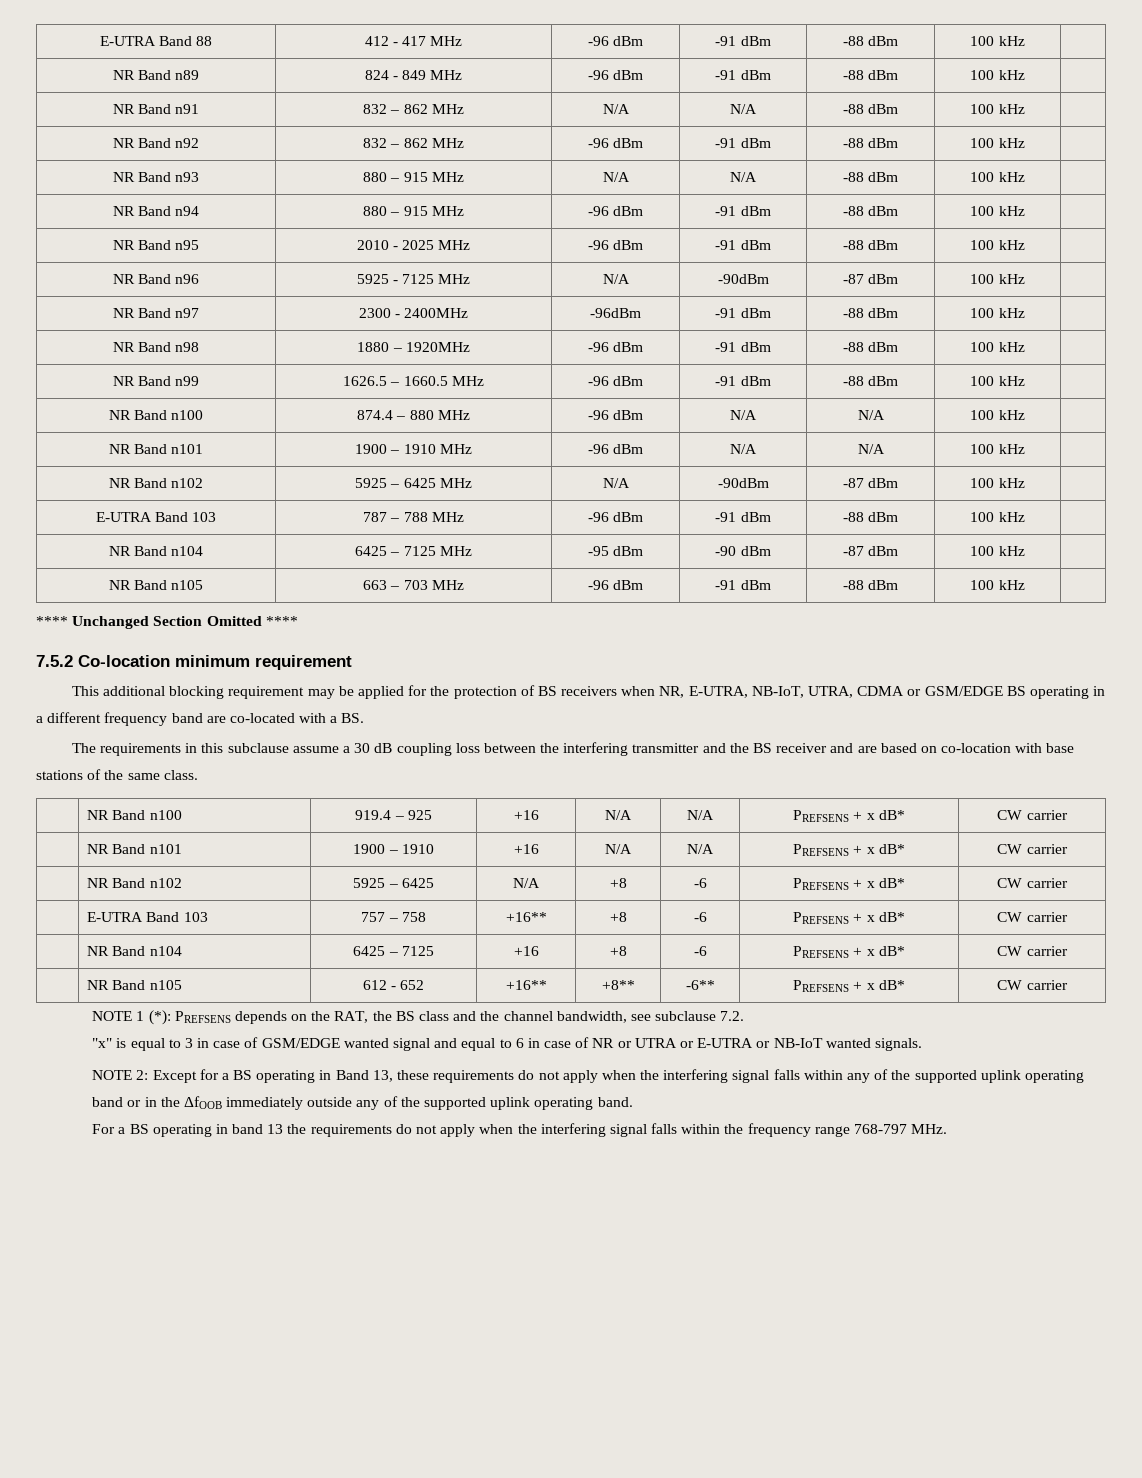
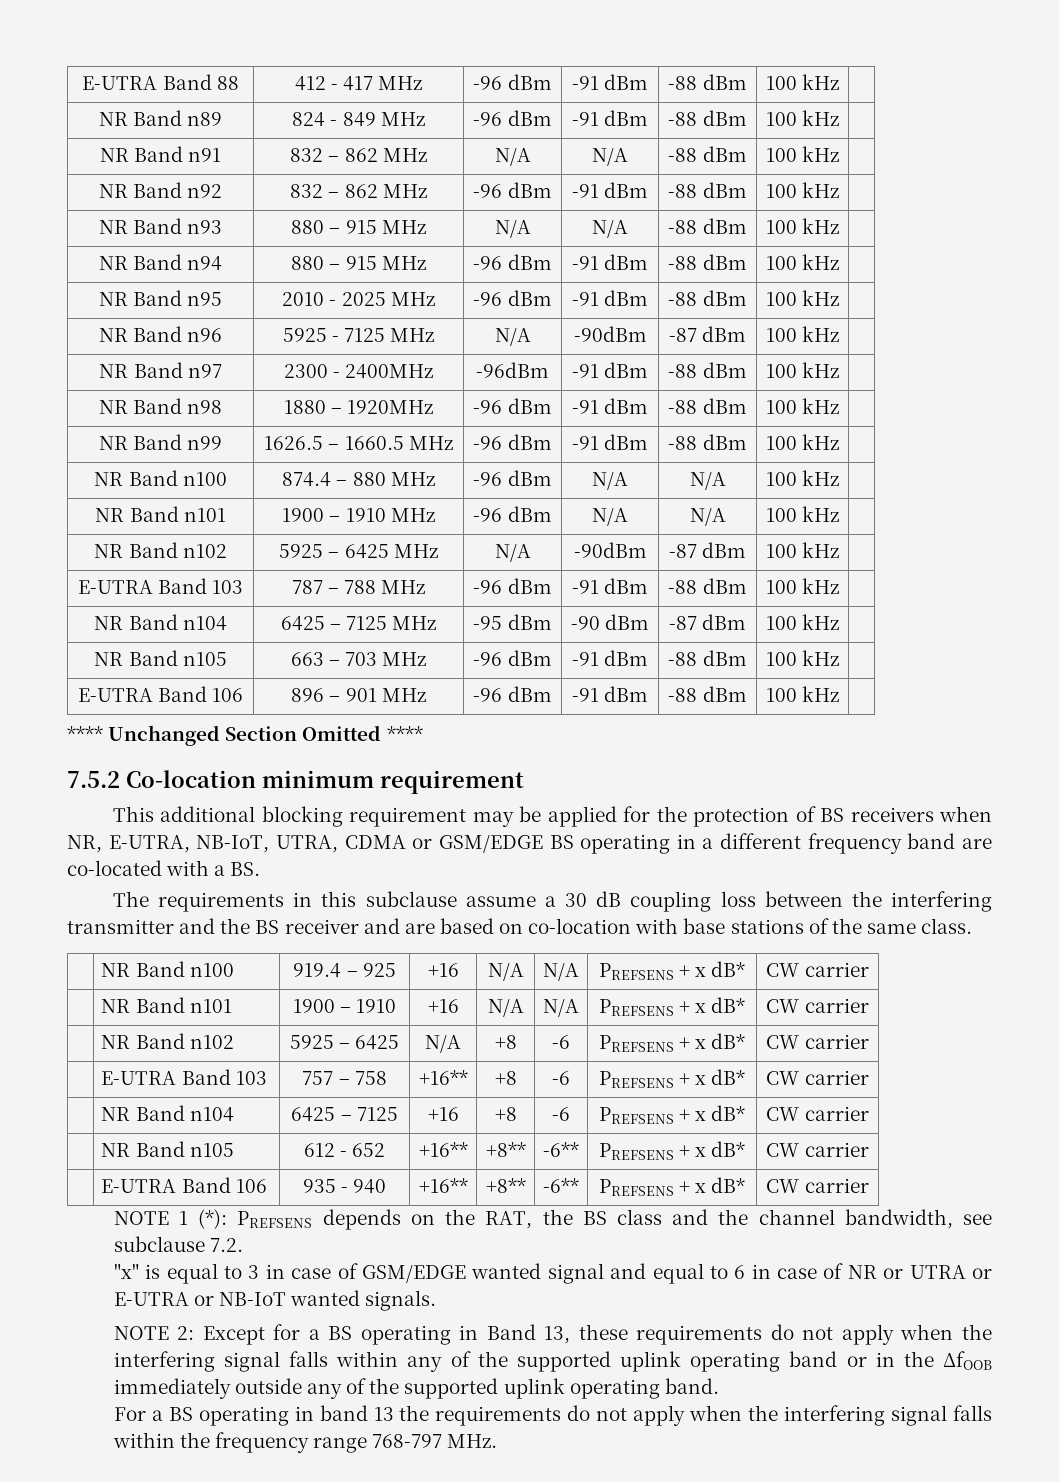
+ E-UTRA Band 106 | 896 – 901 MHz | -96 dBm | -91 dBm | -88 dBm | 100 kHz |
+ | E-UTRA Band 106 | 935 - 940 | +16** | +8** | -6** | PREFSENS + x dB* | CW carrier

